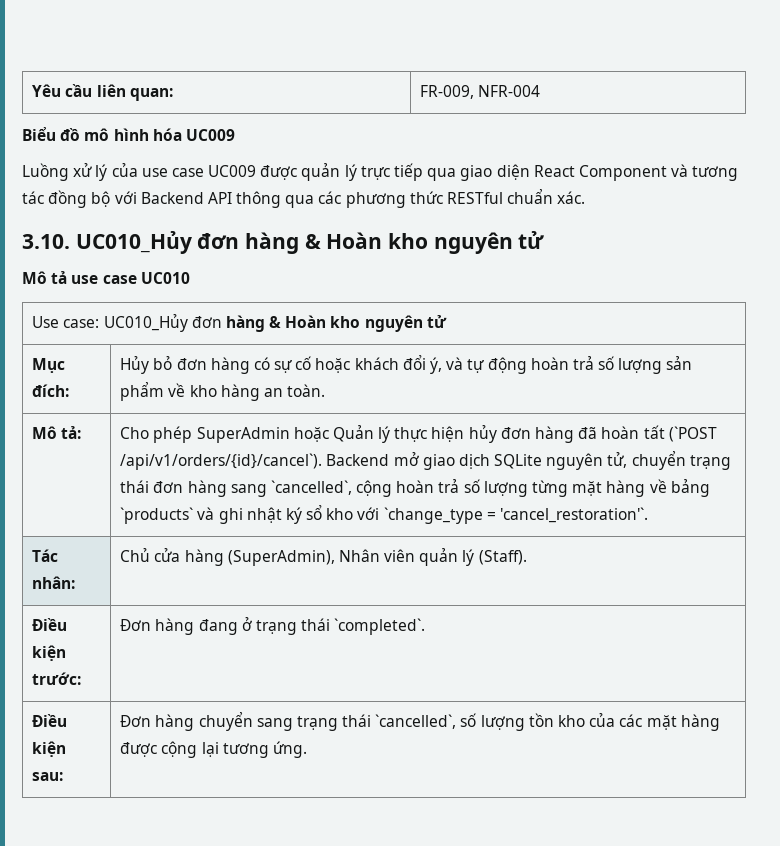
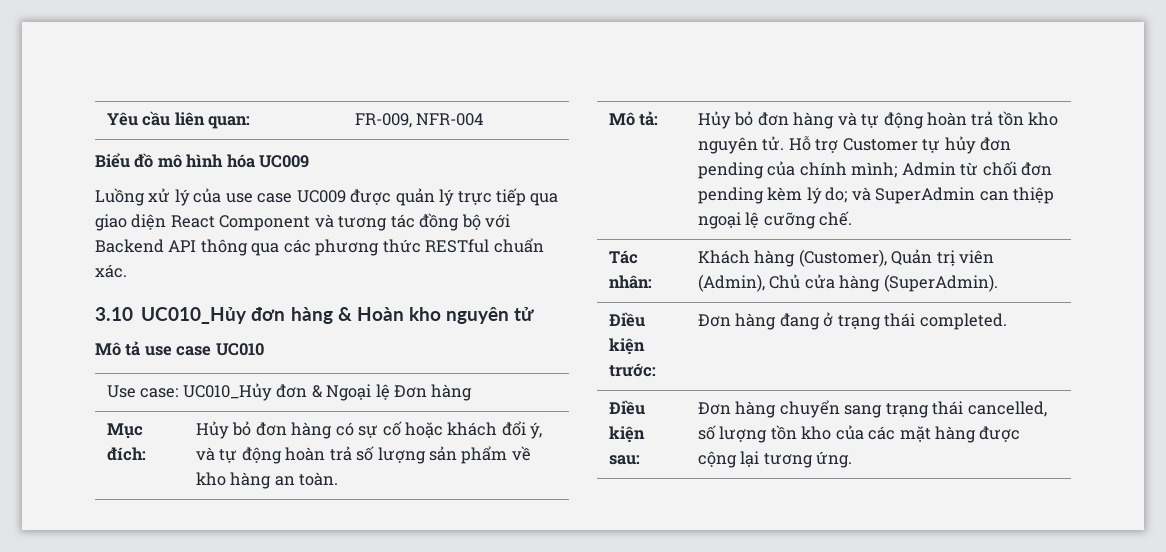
- 3.10. UC010_Hủy đơn hàng & Hoàn kho nguyên tử
+ 3.10 UC010_Hủy đơn hàng & Hoàn kho nguyên tử
- Use case: UC010_Hủy đơn hàng & Hoàn kho nguyên tử
+ Use case: UC010_Hủy đơn & Ngoại lệ Đơn hàng
- Cho phép SuperAdmin hoặc Quản lý thực hiện hủy đơn hàng đã hoàn tất (`POST /api/v1/orders/{id}/cancel`). Backend mở giao dịch SQLite nguyên tử, chuyển trạng thái đơn hàng sang `cancelled`, cộng hoàn trả số lượng từng mặt hàng về bảng `products` và ghi nhật ký sổ kho với `change_type = 'cancel_restoration'`.
- Tác nhân: | Chủ cửa hàng (SuperAdmin), Nhân viên quản lý (Staff).
+ Hủy bỏ đơn hàng và tự động hoàn trả tồn kho nguyên tử. Hỗ trợ Customer tự hủy đơn pending của chính mình; Admin từ chối đơn pending kèm lý do; và SuperAdmin can thiệp ngoại lệ cưỡng chế.
+ Tác nhân: | Khách hàng (Customer), Quản trị viên (Admin), Chủ cửa hàng (SuperAdmin).
- Điều kiện trước: | Đơn hàng đang ở trạng thái `completed`.
+ Điều kiện trước: | Đơn hàng đang ở trạng thái completed.
- Điều kiện sau: | Đơn hàng chuyển sang trạng thái `cancelled`, số lượng tồn kho của các mặt hàng được cộng lại tương ứng.
+ Điều kiện sau: | Đơn hàng chuyển sang trạng thái cancelled, số lượng tồn kho của các mặt hàng được cộng lại tương ứng.

